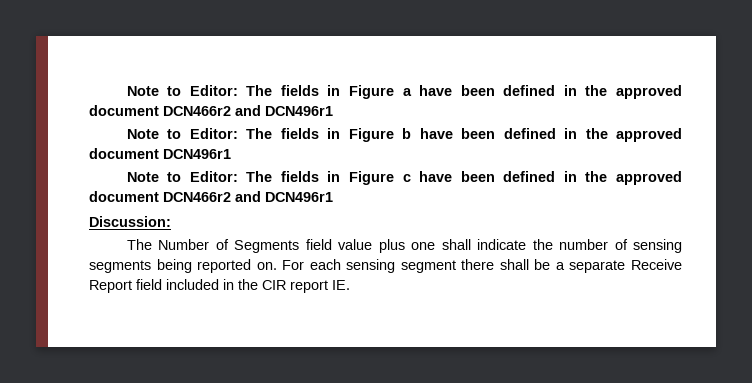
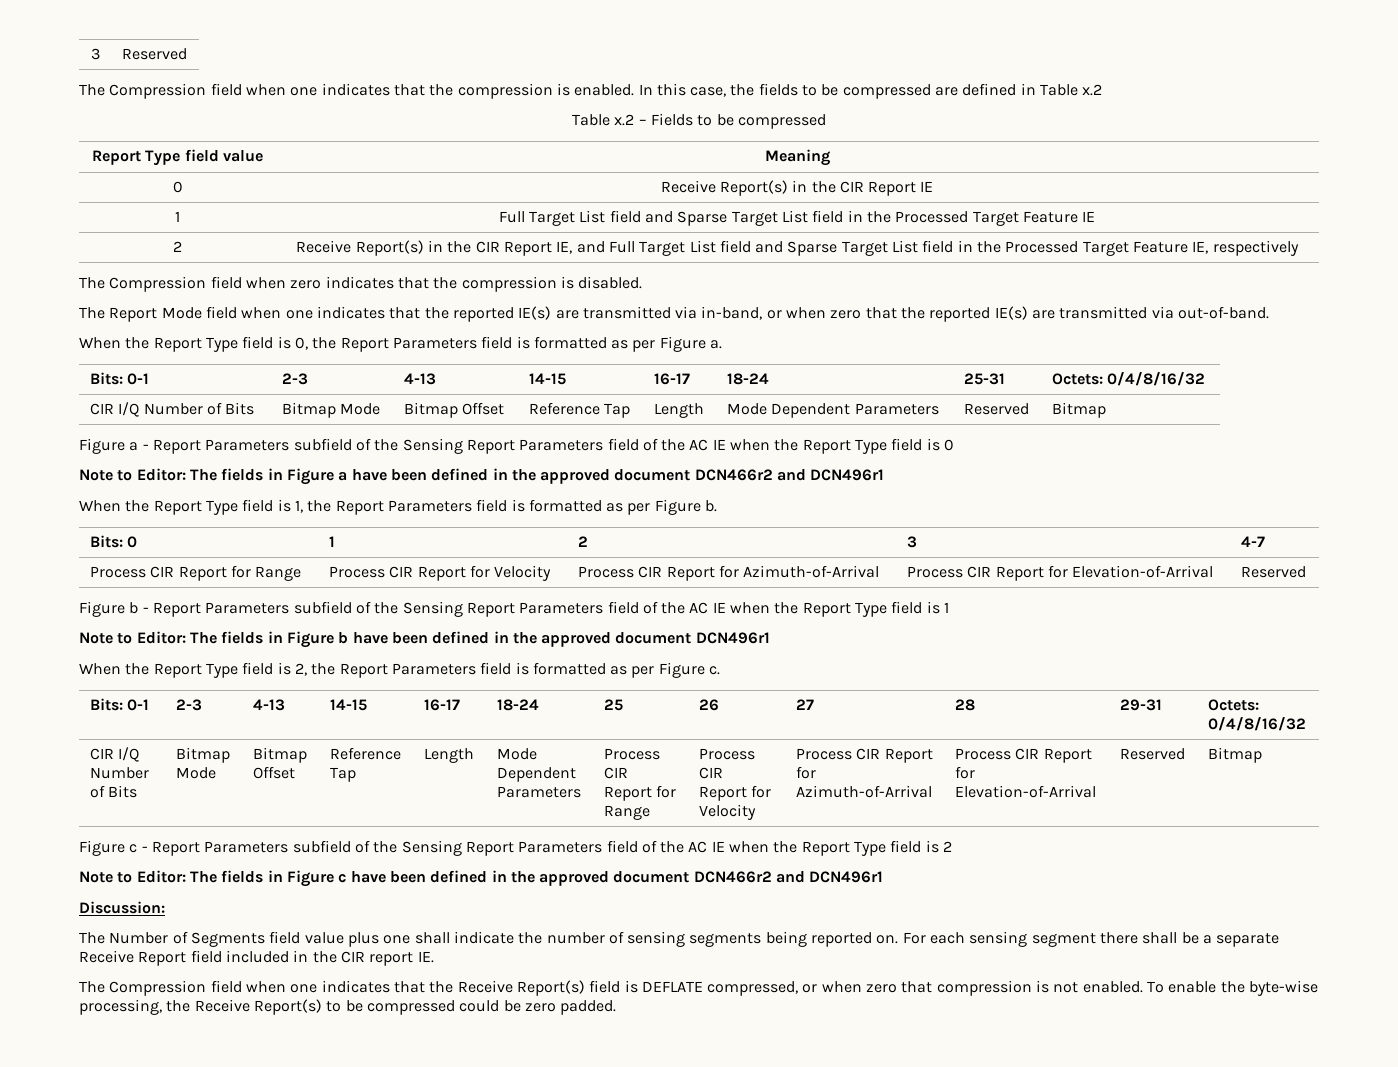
+ 3 | Reserved
+ The Compression field when one indicates that the compression is enabled. In this case, the fields to be compressed are defined in Table x.2
+ Table x.2 – Fields to be compressed
+ Report Type field value | Meaning
+ 0 | Receive Report(s) in the CIR Report IE
+ 1 | Full Target List field and Sparse Target List field in the Processed Target Feature IE
+ 2 | Receive Report(s) in the CIR Report IE, and Full Target List field and Sparse Target List field in the Processed Target Feature IE, respectively
+ The Compression field when zero indicates that the compression is disabled.
+ The Report Mode field when one indicates that the reported IE(s) are transmitted via in-band, or when zero that the reported IE(s) are transmitted via out-of-band.
+ When the Report Type field is 0, the Report Parameters field is formatted as per Figure a.
+ Bits: 0-1 | 2-3 | 4-13 | 14-15 | 16-17 | 18-24 | 25-31 | Octets: 0/4/8/16/32
+ CIR I/Q Number of Bits | Bitmap Mode | Bitmap Offset | Reference Tap | Length | Mode Dependent Parameters | Reserved | Bitmap
+ Figure a - Report Parameters subfield of the Sensing Report Parameters field of the AC IE when the Report Type field is 0
+ When the Report Type field is 1, the Report Parameters field is formatted as per Figure b.
+ Bits: 0 | 1 | 2 | 3 | 4-7
+ Process CIR Report for Range | Process CIR Report for Velocity | Process CIR Report for Azimuth-of-Arrival | Process CIR Report for Elevation-of-Arrival | Reserved
+ Figure b - Report Parameters subfield of the Sensing Report Parameters field of the AC IE when the Report Type field is 1
+ When the Report Type field is 2, the Report Parameters field is formatted as per Figure c.
+ Bits: 0-1 | 2-3 | 4-13 | 14-15 | 16-17 | 18-24 | 25 | 26 | 27 | 28 | 29-31 | Octets: 0/4/8/16/32
+ CIR I/Q Number of Bits | Bitmap Mode | Bitmap Offset | Reference Tap | Length | Mode Dependent Parameters | Process CIR Report for Range | Process CIR Report for Velocity | Process CIR Report for Azimuth-of-Arrival | Process CIR Report for Elevation-of-Arrival | Reserved | Bitmap
+ Figure c - Report Parameters subfield of the Sensing Report Parameters field of the AC IE when the Report Type field is 2
+ The Compression field when one indicates that the Receive Report(s) field is DEFLATE compressed, or when zero that compression is not enabled. To enable the byte-wise processing, the Receive Report(s) to be compressed could be zero padded.

